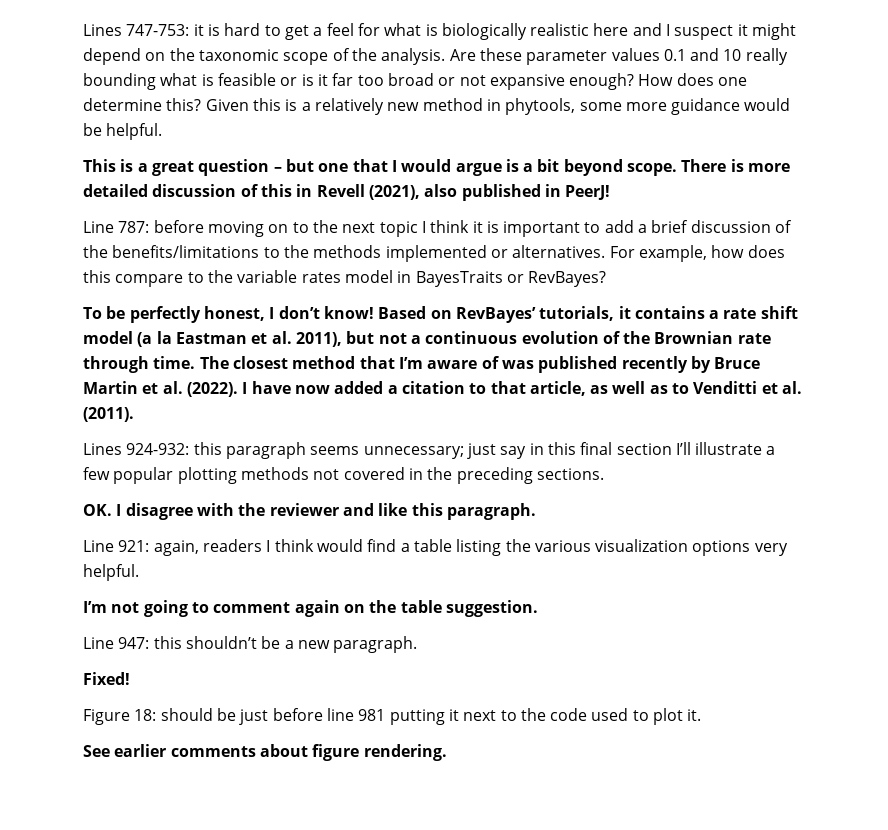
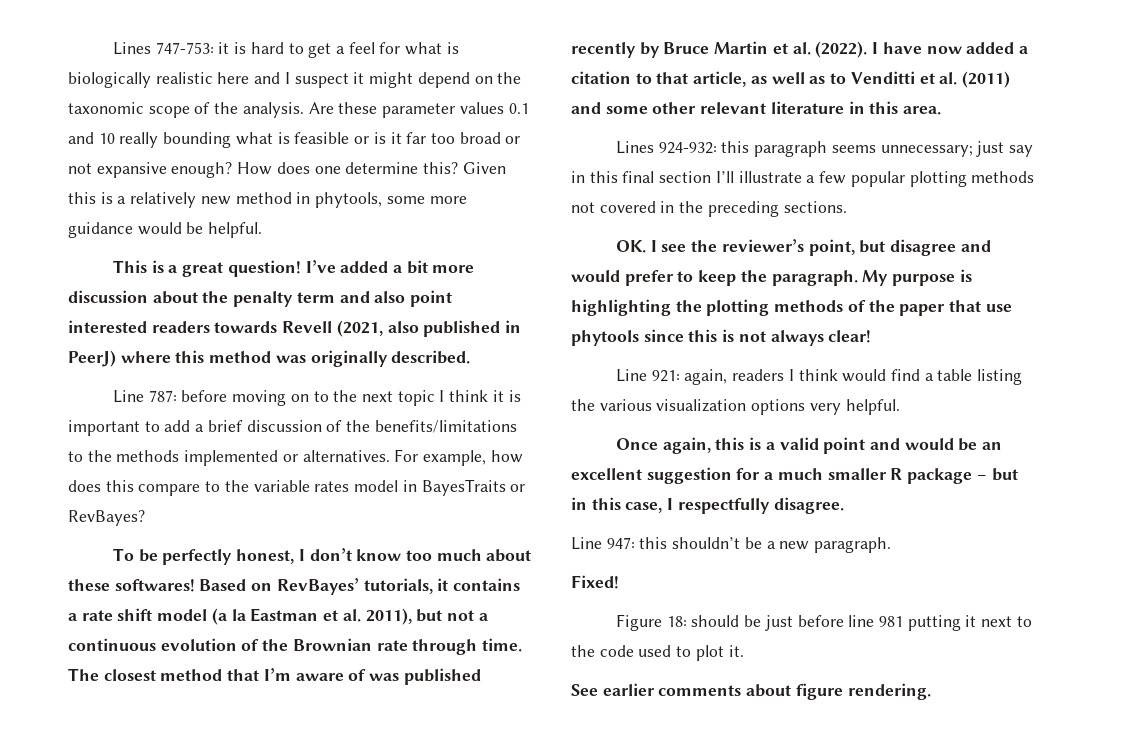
- This is a great question – but one that I would argue is a bit beyond scope. There is more detailed discussion of this in Revell (2021), also published in PeerJ!
+ This is a great question! I’ve added a bit more discussion about the penalty term and also point interested readers towards Revell (2021, also published in PeerJ) where this method was originally described.
- To be perfectly honest, I don’t know!
+ To be perfectly honest, I don’t know too much about these softwares!
- I have now added a citation to that article, as well as to Venditti et al. (2011).
+ I have now added a citation to that article, as well as to Venditti et al. (2011) and some other relevant literature in this area.
- OK. I disagree with the reviewer and like this paragraph.
+ OK. I see the reviewer’s point, but disagree and would prefer to keep the paragraph. My purpose is highlighting the plotting methods of the paper that use phytools since this is not always clear!
- I’m not going to comment again on the table suggestion.
+ Once again, this is a valid point and would be an excellent suggestion for a much smaller R package – but in this case, I respectfully disagree.

